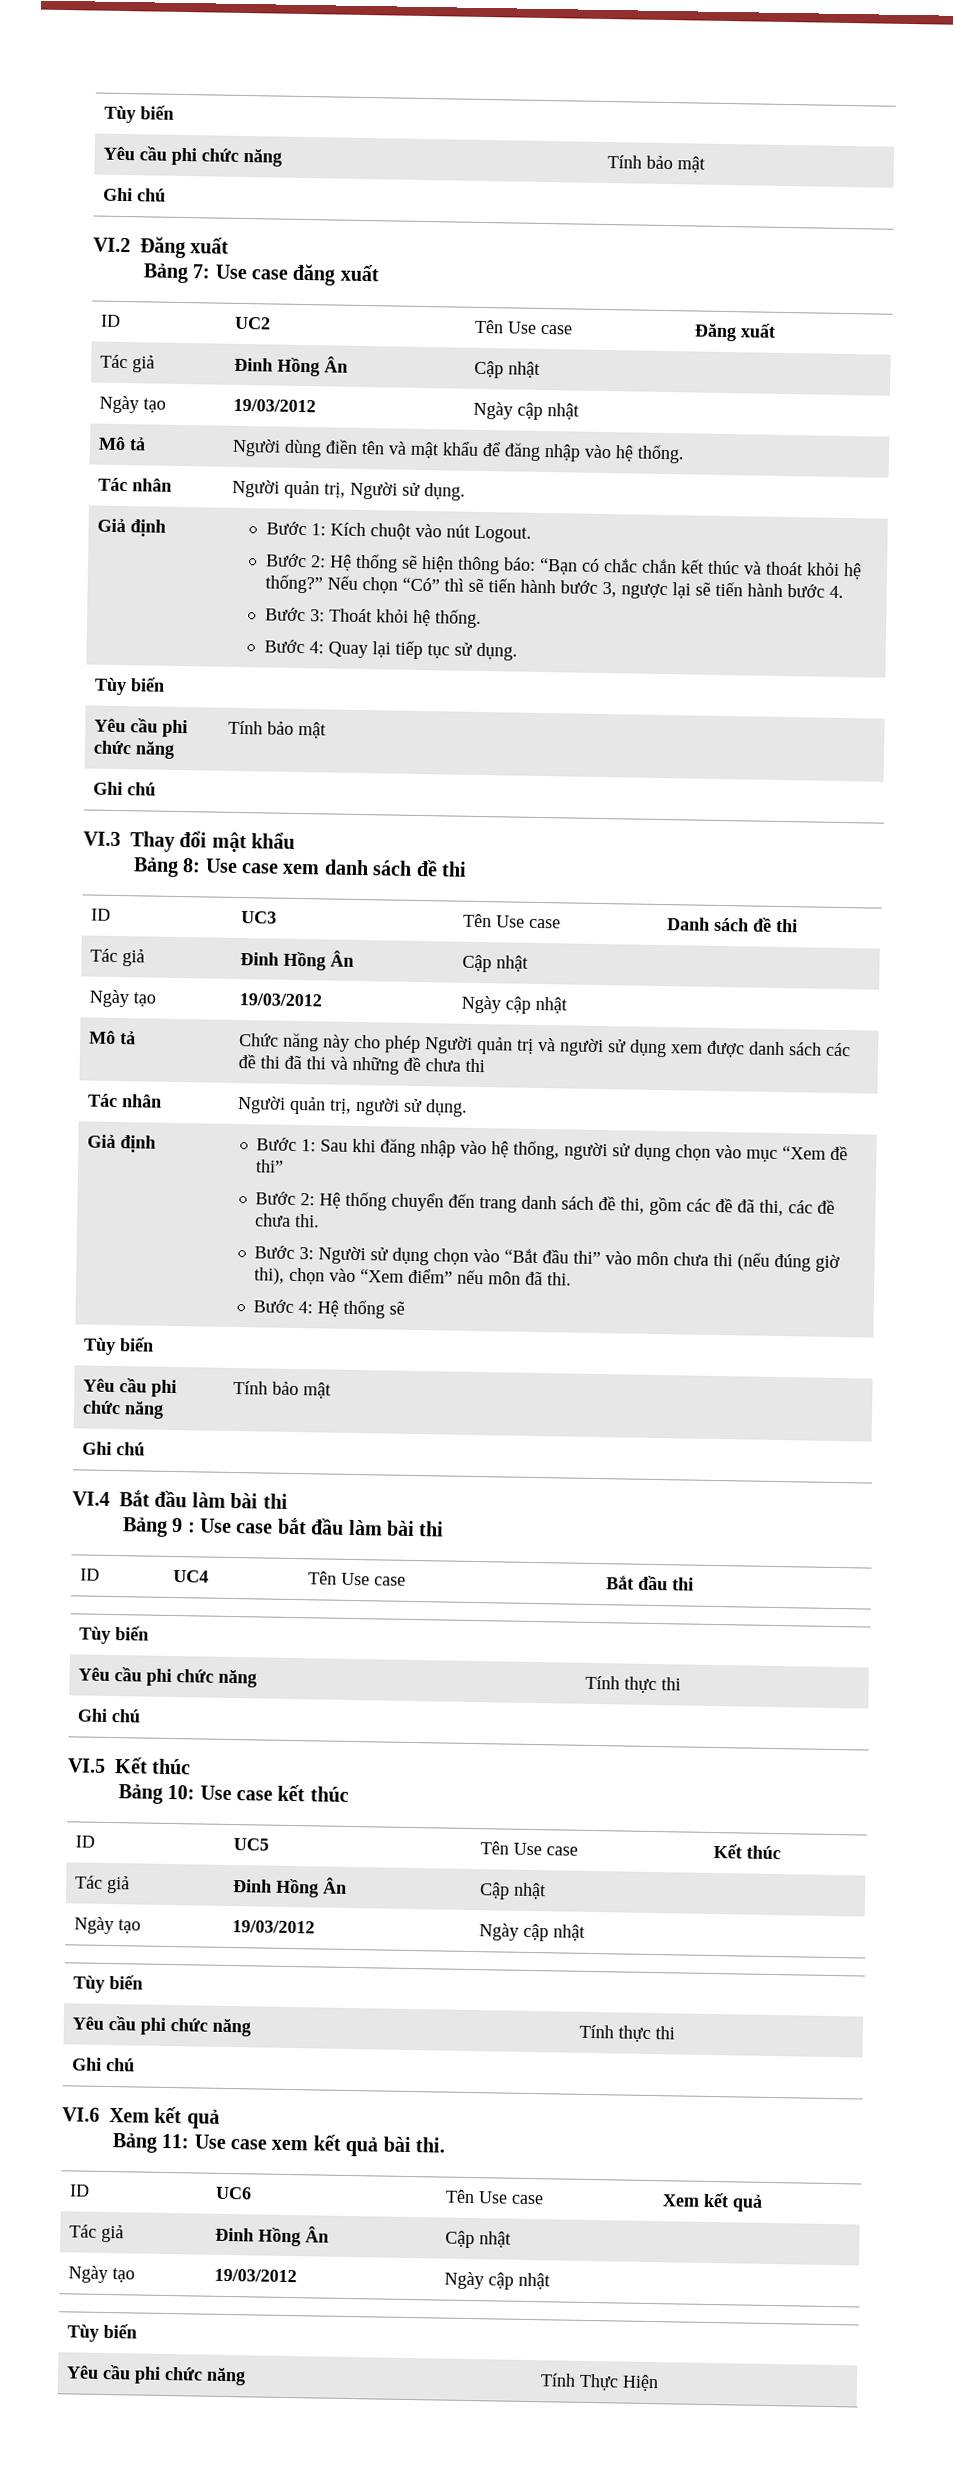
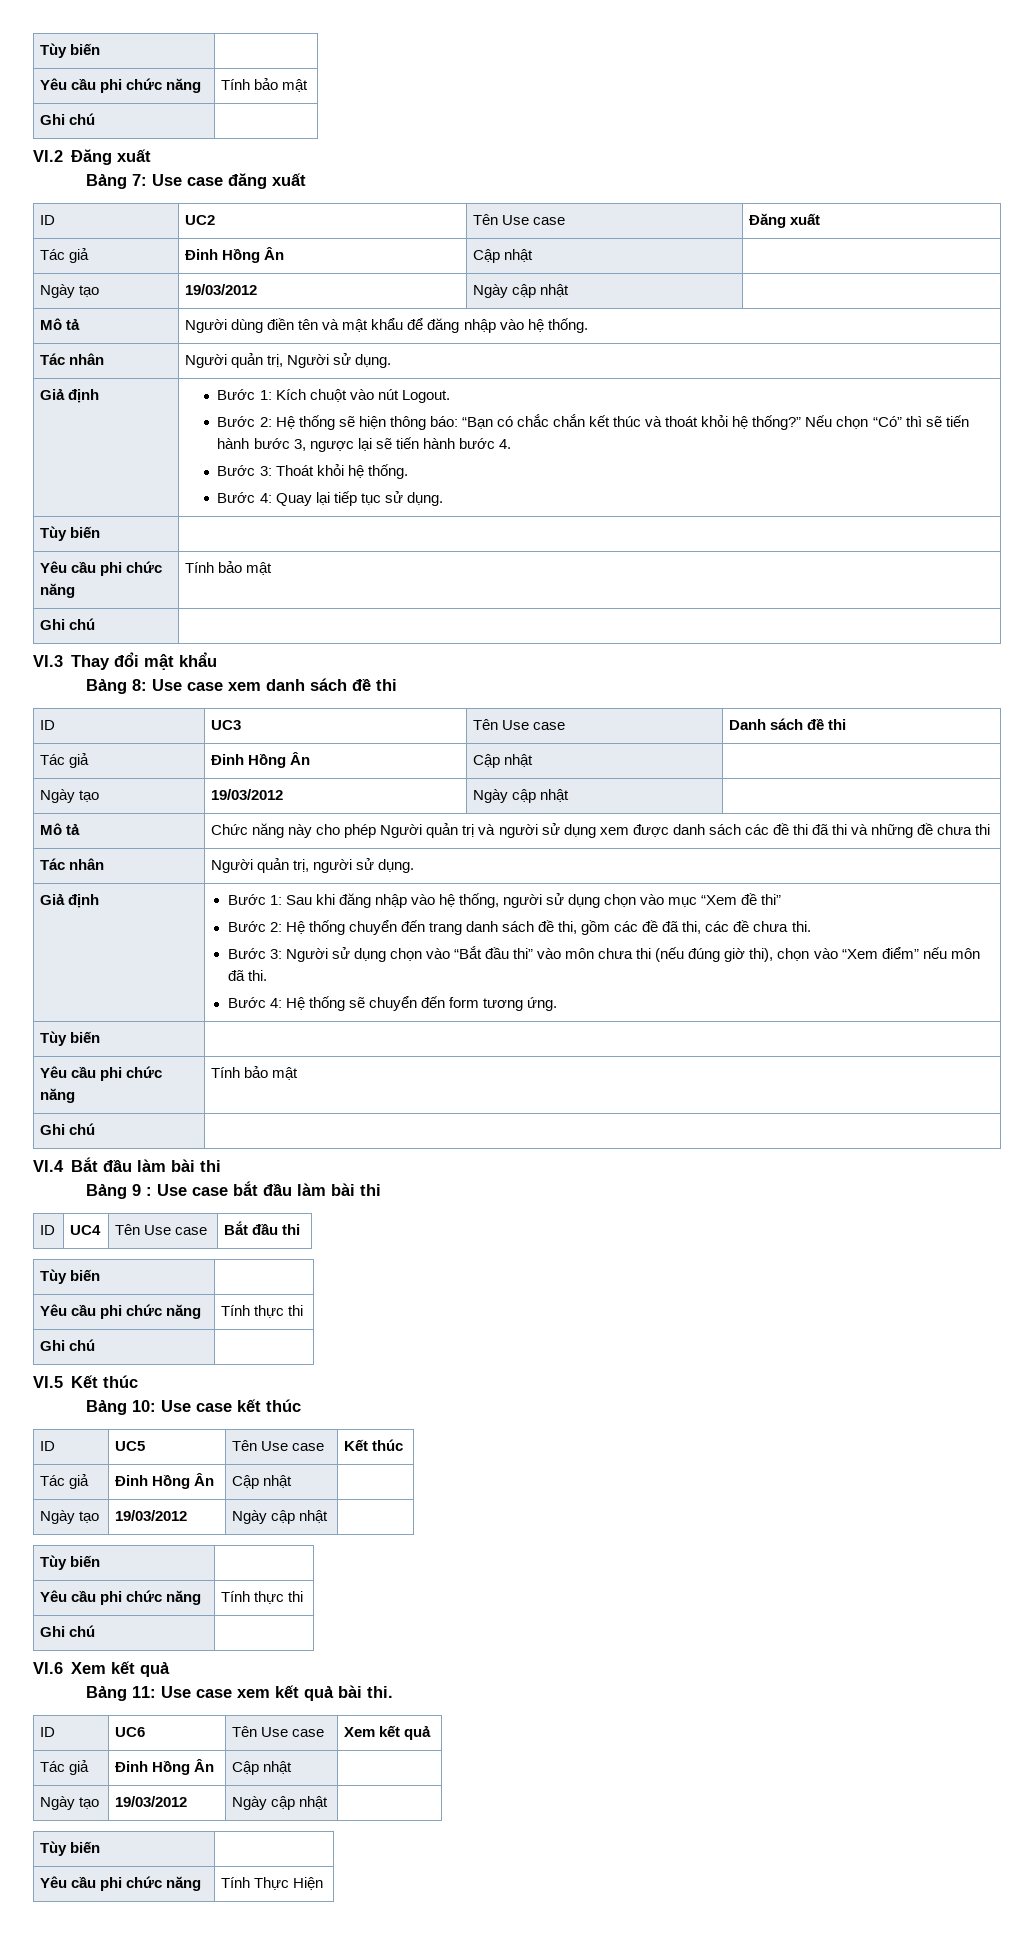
- Bước 4: Hệ thống sẽ
+ Bước 4: Hệ thống sẽ chuyển đến form tương ứng.

